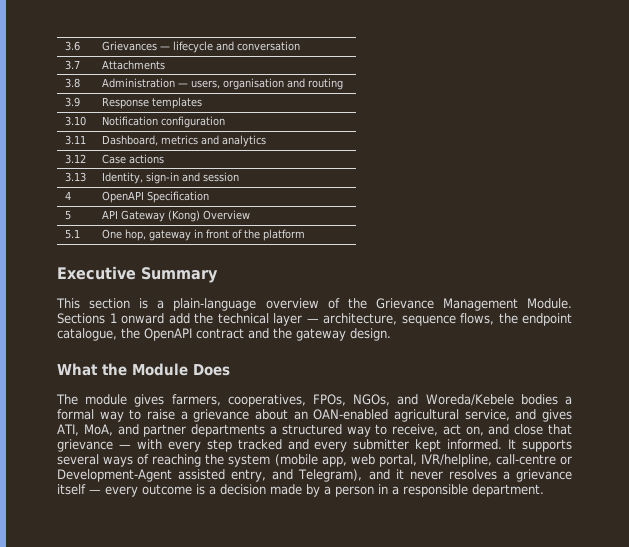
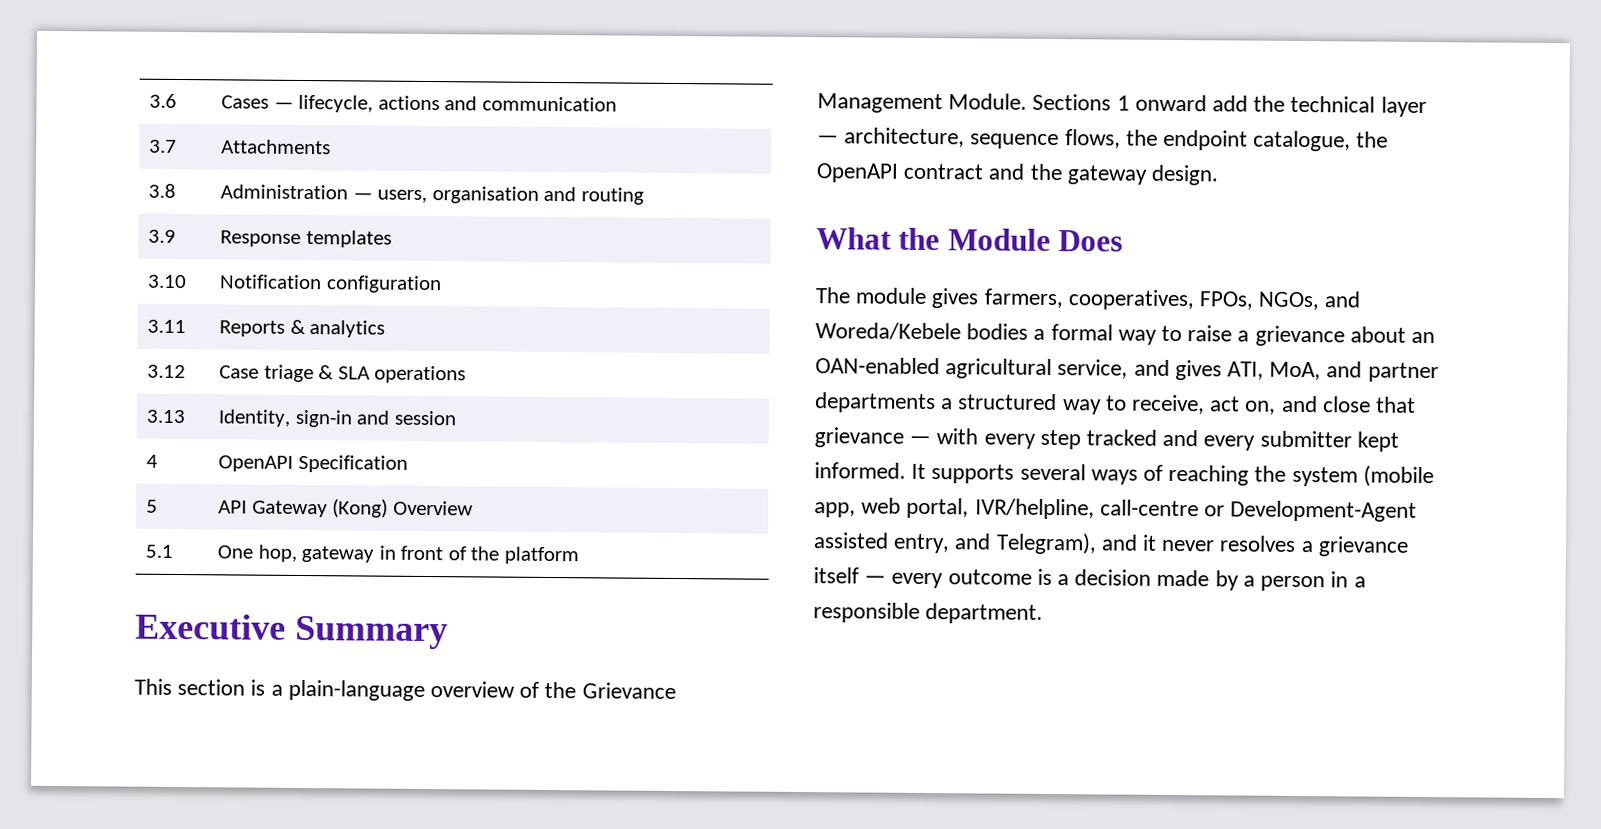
- 3.6 | Grievances — lifecycle and conversation
+ 3.6 | Cases — lifecycle, actions and communication
- 3.11 | Dashboard, metrics and analytics
+ 3.11 | Reports & analytics
- 3.12 | Case actions
+ 3.12 | Case triage & SLA operations

